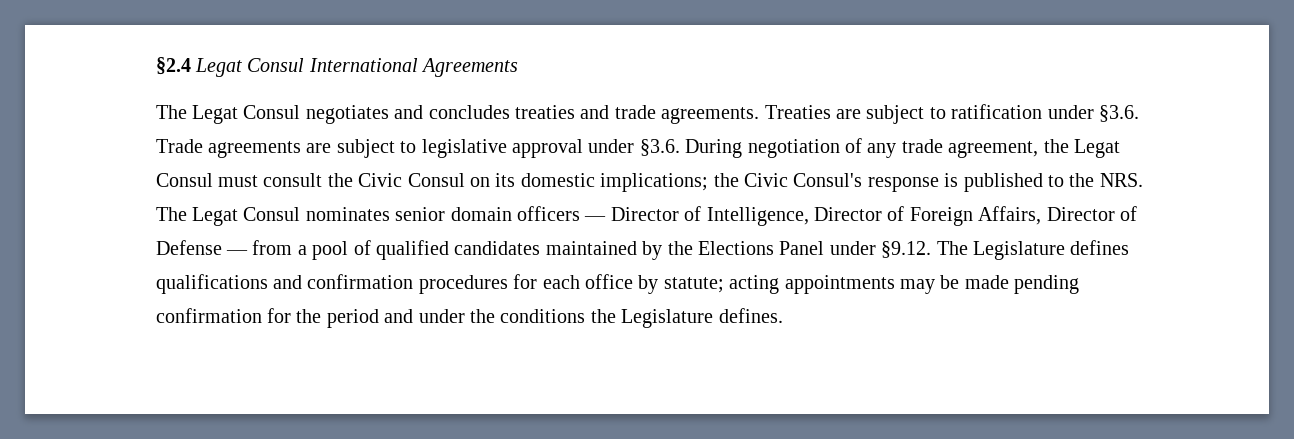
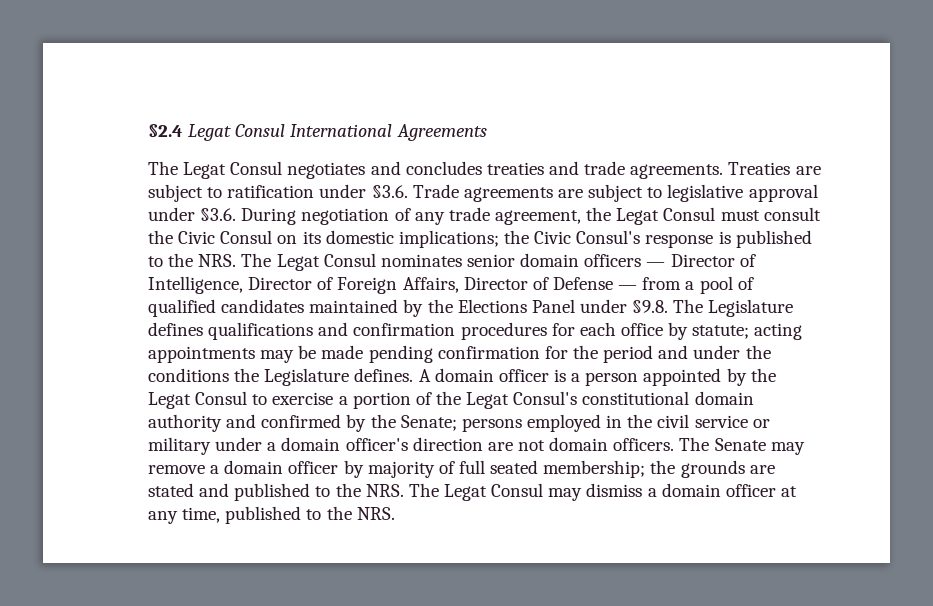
- the Civic Consul's response is published to the NRS. The Legat Consul nominates senior domain officers — Director of Intelligence, Director of Foreign Affairs, Director of Defense — from a pool of qualified candidates maintained by the Elections Panel under §9.12. The Legislature defines qualifications and confirmation procedures for each office by statute;
+ the Civic Consul's response is published to the NRS. The Legat Consul nominates senior domain officers — Director of Intelligence, Director of Foreign Affairs, Director of Defense — from a pool of qualified candidates maintained by the Elections Panel under §9.8. The Legislature defines qualifications and confirmation procedures for each office by statute;
+ A domain officer is a person appointed by the Legat Consul to exercise a portion of the Legat Consul's constitutional domain authority and confirmed by the Senate; persons employed in the civil service or military under a domain officer's direction are not domain officers. The Senate may remove a domain officer by majority of full seated membership; the grounds are stated and published to the NRS. The Legat Consul may dismiss a domain officer at any time, published to the NRS.

